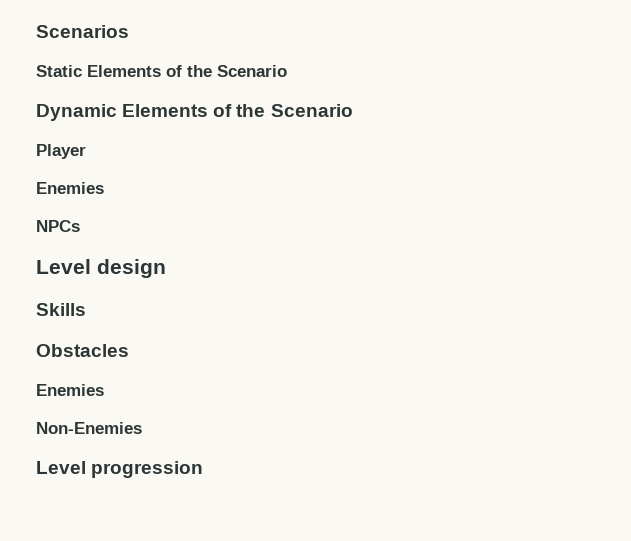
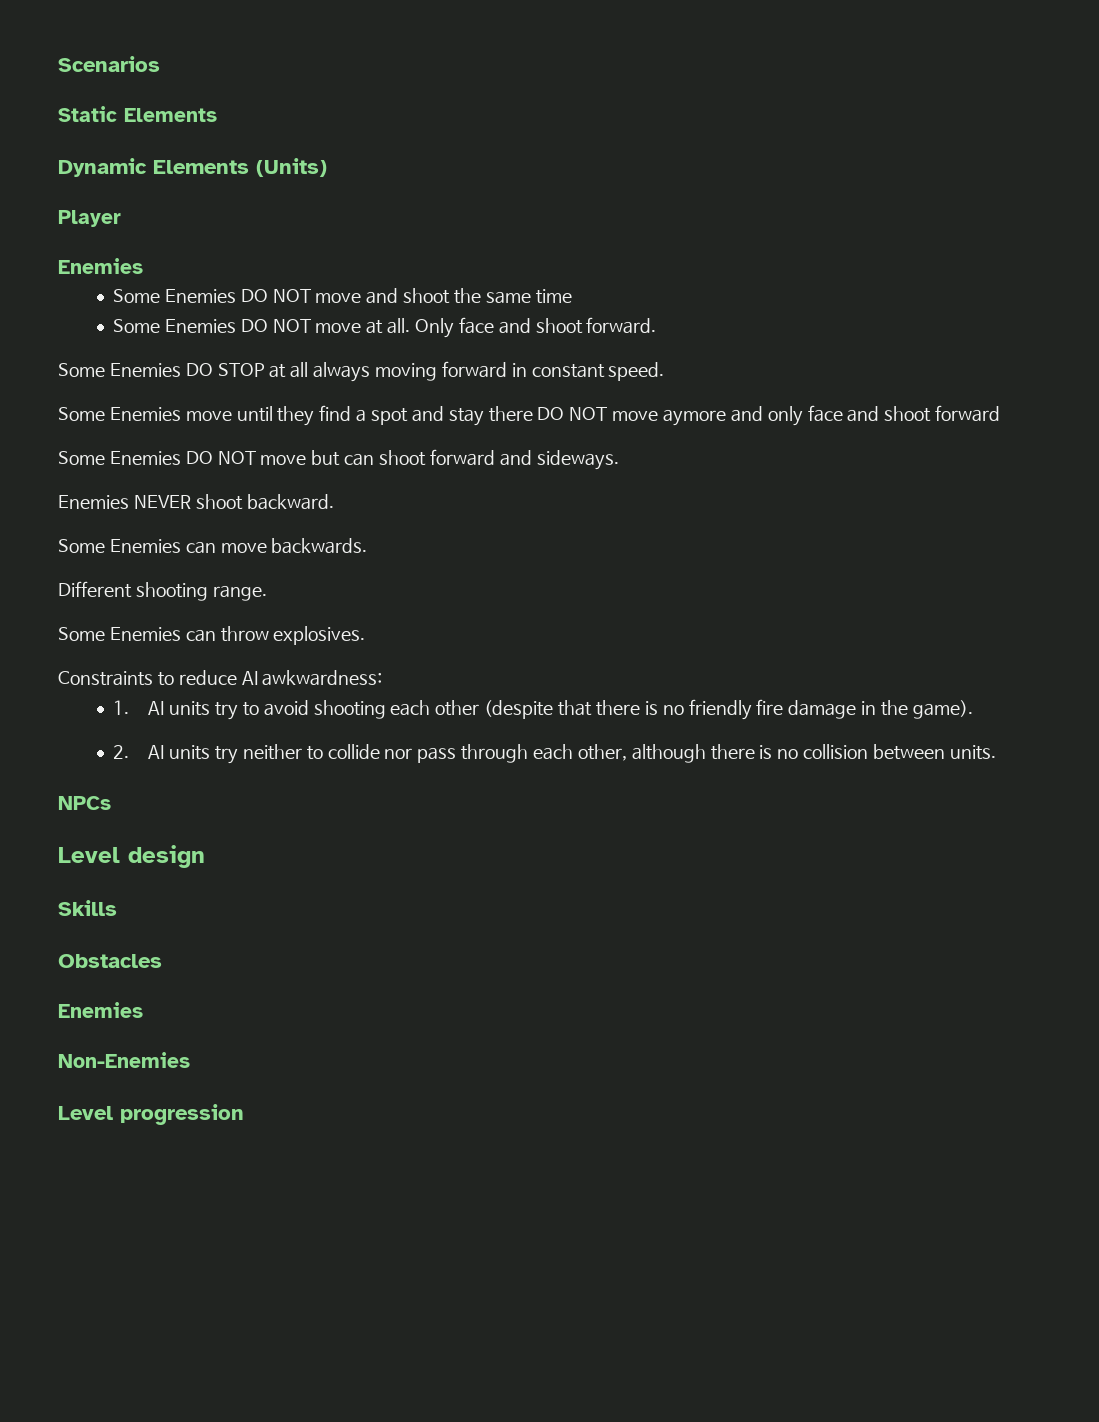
- Static Elements of the Scenario
+ Static Elements
- Dynamic Elements of the Scenario
+ Dynamic Elements (Units)
+ Some Enemies DO NOT move and shoot the same time
+ Some Enemies DO NOT move at all. Only face and shoot forward.
+ Some Enemies DO STOP at all always moving forward in constant speed.
+ Some Enemies move until they find a spot and stay there DO NOT move aymore and only face and shoot forward
+ Some Enemies DO NOT move but can shoot forward and sideways.
+ Enemies NEVER shoot backward.
+ Some Enemies can move backwards.
+ Different shooting range.
+ Some Enemies can throw explosives.
+ Constraints to reduce AI awkwardness:
+ 1. AI units try to avoid shooting each other (despite that there is no friendly fire damage in the game).
+ 2. AI units try neither to collide nor pass through each other, although there is no collision between units.

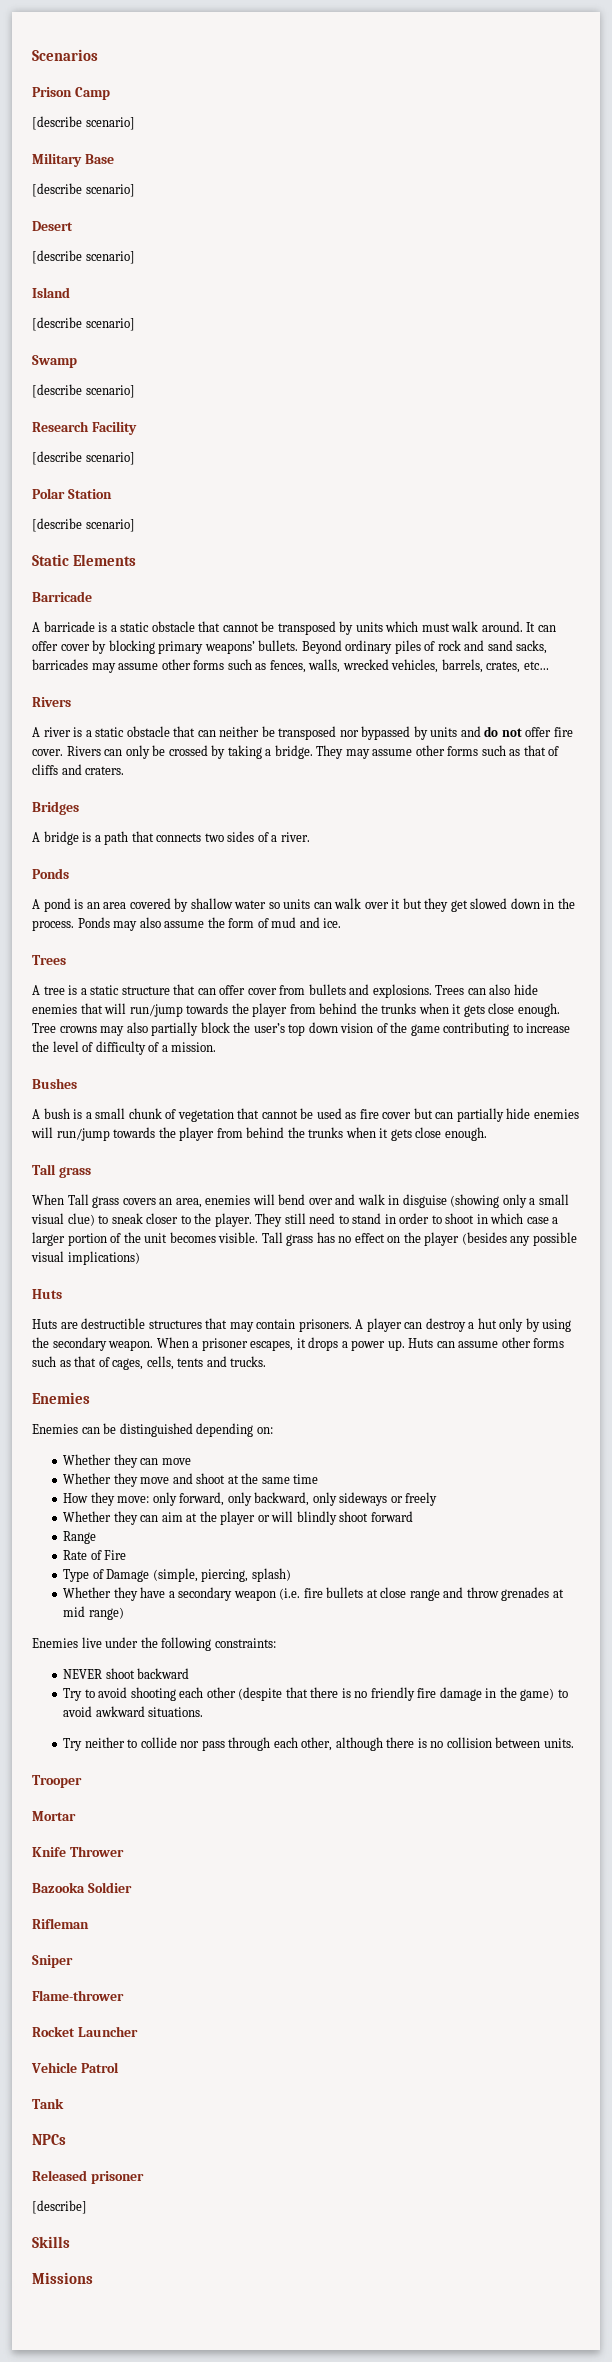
+ Prison Camp
+ [describe scenario]
+ Military Base
+ [describe scenario]
+ Desert
+ [describe scenario]
+ Island
+ [describe scenario]
+ Swamp
+ [describe scenario]
+ Research Facility
+ [describe scenario]
+ Polar Station
+ [describe scenario]
  Static Elements
- Dynamic Elements (Units)
- Player
+ Barricade
+ A barricade is a static obstacle that cannot be transposed by units which must walk around. It can offer cover by blocking primary weapons’ bullets. Beyond ordinary piles of rock and sand sacks, barricades may assume other forms such as fences, walls, wrecked vehicles, barrels, crates, etc…
+ Rivers
+ A river is a static obstacle that can neither be transposed nor bypassed by units and do not offer fire cover. Rivers can only be crossed by taking a bridge. They may assume other forms such as that of cliffs and craters.
+ Bridges
+ A bridge is a path that connects two sides of a river.
+ Ponds
+ A pond is an area covered by shallow water so units can walk over it but they get slowed down in the process. Ponds may also assume the form of mud and ice.
+ Trees
+ A tree is a static structure that can offer cover from bullets and explosions. Trees can also hide enemies that will run/jump towards the player from behind the trunks when it gets close enough. Tree crowns may also partially block the user’s top down vision of the game contributing to increase the level of difficulty of a mission.
+ Bushes
+ A bush is a small chunk of vegetation that cannot be used as fire cover but can partially hide enemies will run/jump towards the player from behind the trunks when it gets close enough.
+ Tall grass
+ When Tall grass covers an area, enemies will bend over and walk in disguise (showing only a small visual clue) to sneak closer to the player. They still need to stand in order to shoot in which case a larger portion of the unit becomes visible. Tall grass has no effect on the player (besides any possible visual implications)
+ Huts
+ Huts are destructible structures that may contain prisoners. A player can destroy a hut only by using the secondary weapon. When a prisoner escapes, it drops a power up. Huts can assume other forms such as that of cages, cells, tents and trucks.
  Enemies
- Some Enemies DO NOT move and shoot the same time
+ Enemies can be distinguished depending on:
+ Whether they can move
+ Whether they move and shoot at the same time
- Some Enemies DO NOT move at all. Only face and shoot forward.
- Some Enemies DO STOP at all always moving forward in constant speed.
- Some Enemies move until they find a spot and stay there DO NOT move aymore and only face and shoot forward
- Some Enemies DO NOT move but can shoot forward and sideways.
- Enemies NEVER shoot backward.
- Some Enemies can move backwards.
- Different shooting range.
- Some Enemies can throw explosives.
- Constraints to reduce AI awkwardness:
- 1. AI units try to avoid shooting each other (despite that there is no friendly fire damage in the game).
- 2. AI units try neither to collide nor pass through each other, although there is no collision between units.
+ How they move: only forward, only backward, only sideways or freely
+ Whether they can aim at the player or will blindly shoot forward
+ Range
+ Rate of Fire
+ Type of Damage (simple, piercing, splash)
+ Whether they have a secondary weapon (i.e. fire bullets at close range and throw grenades at mid range)
+ Enemies live under the following constraints:
+ NEVER shoot backward
+ Try to avoid shooting each other (despite that there is no friendly fire damage in the game) to avoid awkward situations.
+ Try neither to collide nor pass through each other, although there is no collision between units.
+ Trooper
+ Mortar
+ Knife Thrower
+ Bazooka Soldier
+ Rifleman
+ Sniper
+ Flame-thrower
+ Rocket Launcher
+ Vehicle Patrol
+ Tank
  NPCs
- Level design
+ Released prisoner
+ [describe]
  Skills
- Obstacles
- Enemies
- Non-Enemies
- Level progression
+ Missions

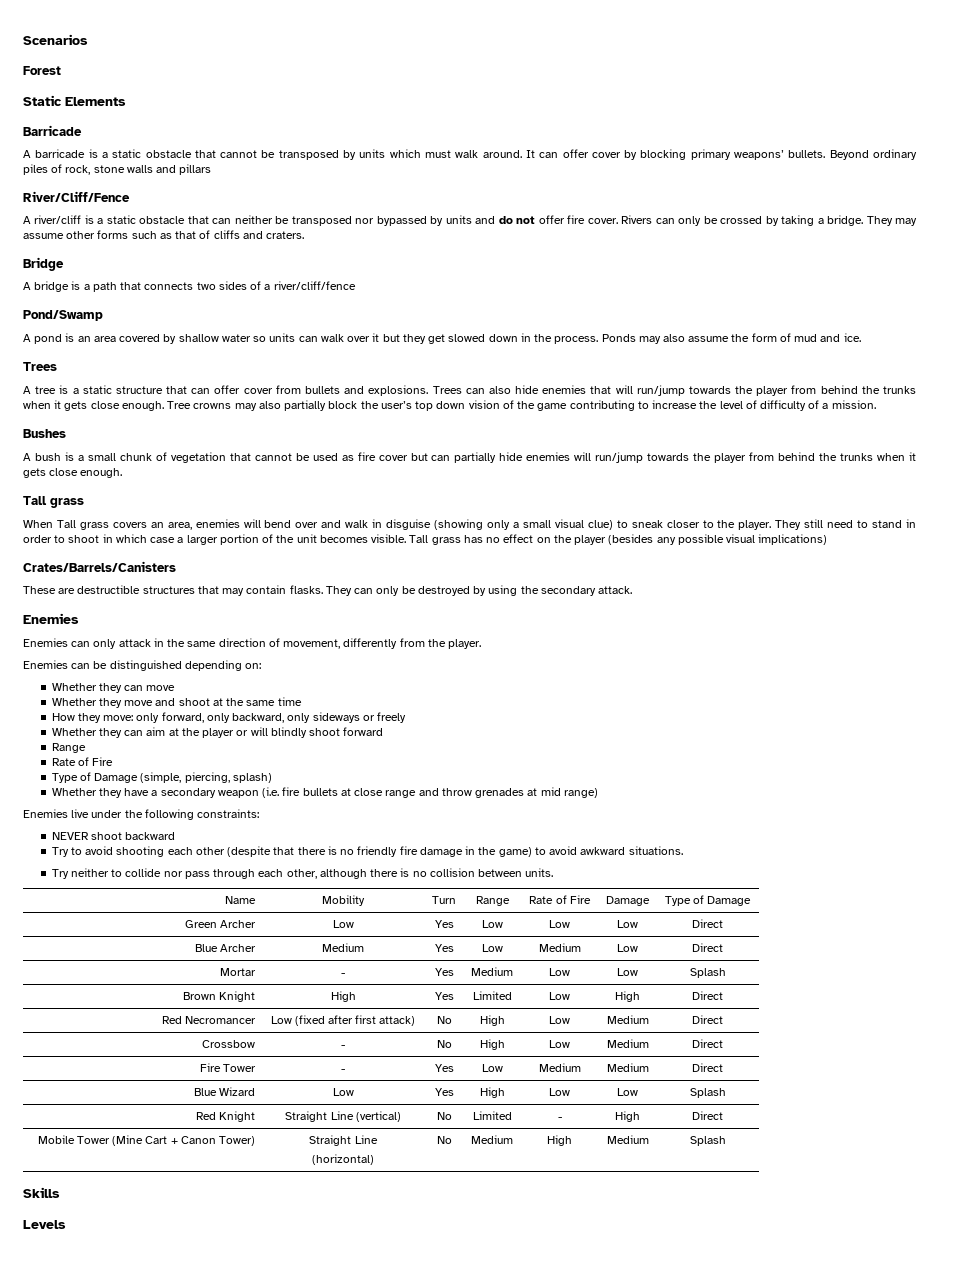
- Prison Camp
- [describe scenario]
- Military Base
- [describe scenario]
- Desert
- [describe scenario]
- Island
- [describe scenario]
- Swamp
- [describe scenario]
- Research Facility
- [describe scenario]
- Polar Station
- [describe scenario]
+ Forest
- Beyond ordinary piles of rock and sand sacks, barricades may assume other forms such as fences, walls, wrecked vehicles, barrels, crates, etc…
- Rivers
- A river is a static obstacle that can neither be transposed nor bypassed by units and do not offer fire cover.
+ Beyond ordinary piles of rock, stone walls and pillars
+ River/Cliff/Fence
+ A river/cliff is a static obstacle that can neither be transposed nor bypassed by units and do not offer fire cover.
- Bridges
+ Bridge
- A bridge is a path that connects two sides of a river.
- Ponds
+ A bridge is a path that connects two sides of a river/cliff/fence
+ Pond/Swamp
  Tall grass has no effect on the player (besides any possible visual implications)
- Huts
- Huts are destructible structures that may contain prisoners. A player can destroy a hut only by using the secondary weapon. When a prisoner escapes, it drops a power up. Huts can assume other forms such as that of cages, cells, tents and trucks.
+ Crates/Barrels/Canisters
+ These are destructible structures that may contain flasks. They can only be destroyed by using the secondary attack.
  Enemies
+ Enemies can only attack in the same direction of movement, differently from the player.
- Trooper
- Mortar
- Knife Thrower
- Bazooka Soldier
- Rifleman
- Sniper
- Flame-thrower
- Rocket Launcher
- Vehicle Patrol
- Tank
- NPCs
- Released prisoner
- [describe]
+ Name | Mobility | Turn | Range | Rate of Fire | Damage | Type of Damage
+ Green Archer | Low | Yes | Low | Low | Low | Direct
+ Blue Archer | Medium | Yes | Low | Medium | Low | Direct
+ Mortar | - | Yes | Medium | Low | Low | Splash
+ Brown Knight | High | Yes | Limited | Low | High | Direct
+ Red Necromancer | Low (fixed after first attack) | No | High | Low | Medium | Direct
+ Crossbow | - | No | High | Low | Medium | Direct
+ Fire Tower | - | Yes | Low | Medium | Medium | Direct
+ Blue Wizard | Low | Yes | High | Low | Low | Splash
+ Red Knight | Straight Line (vertical) | No | Limited | - | High | Direct
+ Mobile Tower (Mine Cart + Canon Tower) | Straight Line
+ (horizontal) | No | Medium | High | Medium | Splash
- Missions
+ Levels

